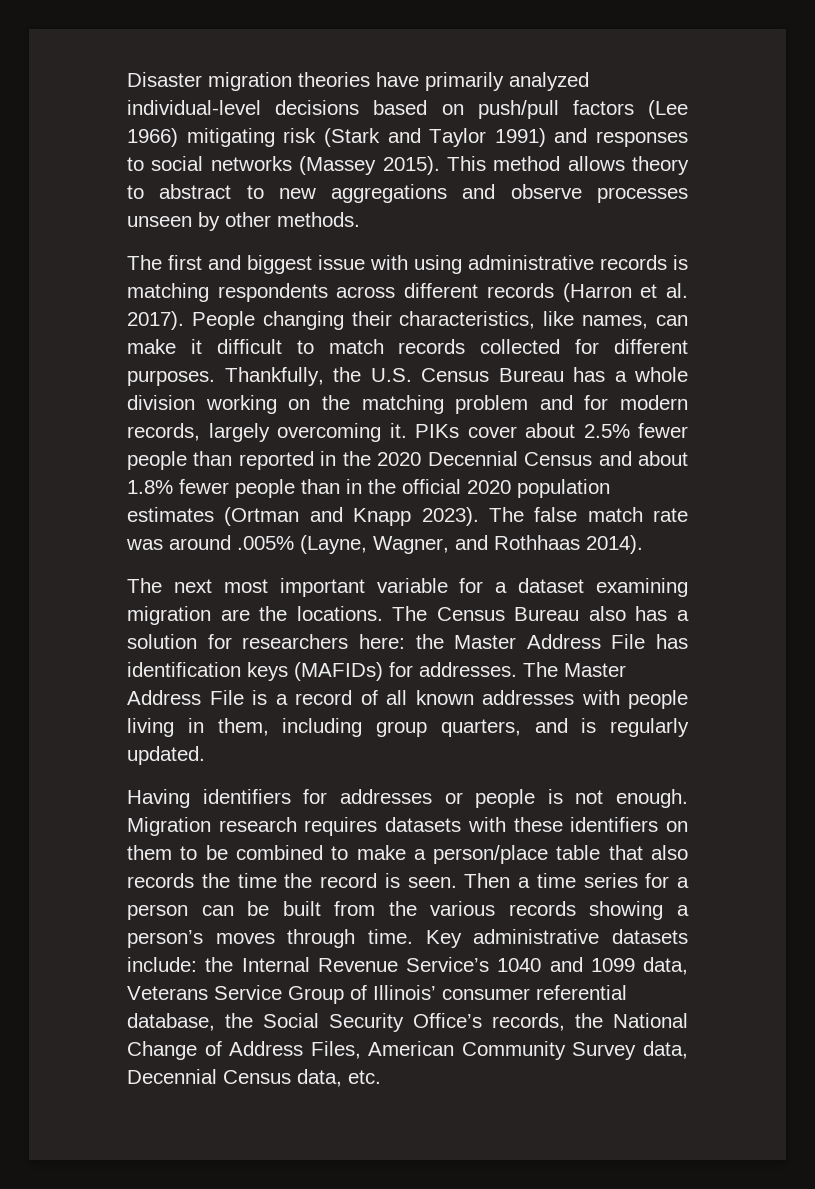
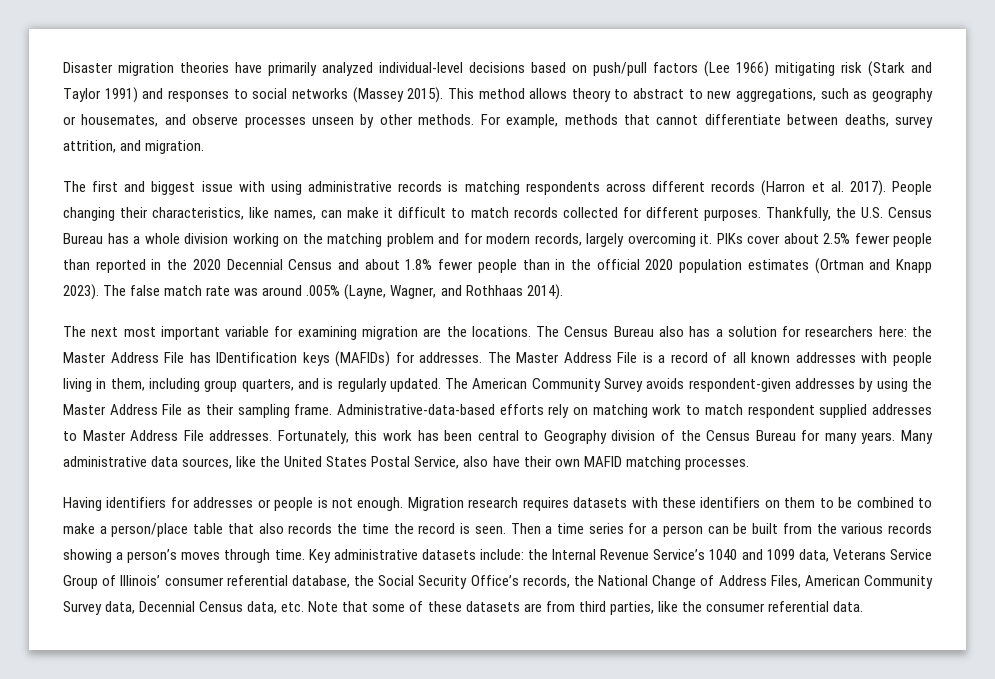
- This method allows theory to abstract to new aggregations and observe processes unseen by other methods.
+ This method allows theory to abstract to new aggregations, such as geography or housemates, and observe processes unseen by other methods. For example, methods that cannot differentiate between deaths, survey attrition, and migration.
- The next most important variable for a dataset examining migration are the locations.
+ The next most important variable for examining migration are the locations.
- The Census Bureau also has a solution for researchers here: the Master Address File has identification keys (MAFIDs) for addresses.
+ The Census Bureau also has a solution for researchers here: the Master Address File has IDentification keys (MAFIDs) for addresses.
+ The American Community Survey avoids respondent-given addresses by using the Master Address File as their sampling frame. Administrative-data-based efforts rely on matching work to match respondent supplied addresses to Master Address File addresses. Fortunately, this work has been central to Geography division of the Census Bureau for many years. Many administrative data sources, like the United States Postal Service, also have their own MAFID matching processes.
- Key administrative datasets include: the Internal Revenue Service’s 1040 and 1099 data, Veterans Service Group of Illinois’ consumer referential database, the Social Security Office’s records, the National Change of Address Files, American Community Survey data, Decennial Census data, etc.
+ Key administrative datasets include: the Internal Revenue Service’s 1040 and 1099 data, Veterans Service Group of Illinois’ consumer referential database, the Social Security Office’s records, the National Change of Address Files, American Community Survey data, Decennial Census data, etc. Note that some of these datasets are from third parties, like the consumer referential data.

